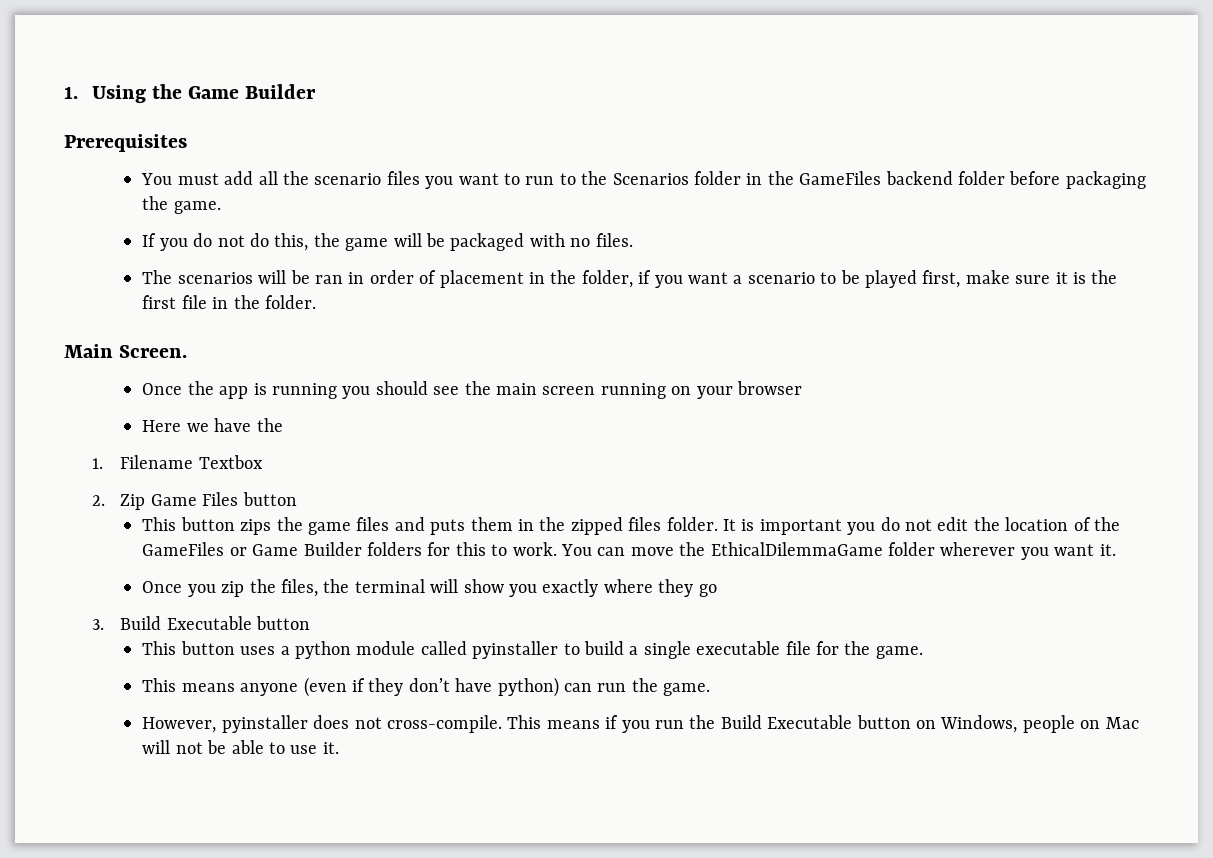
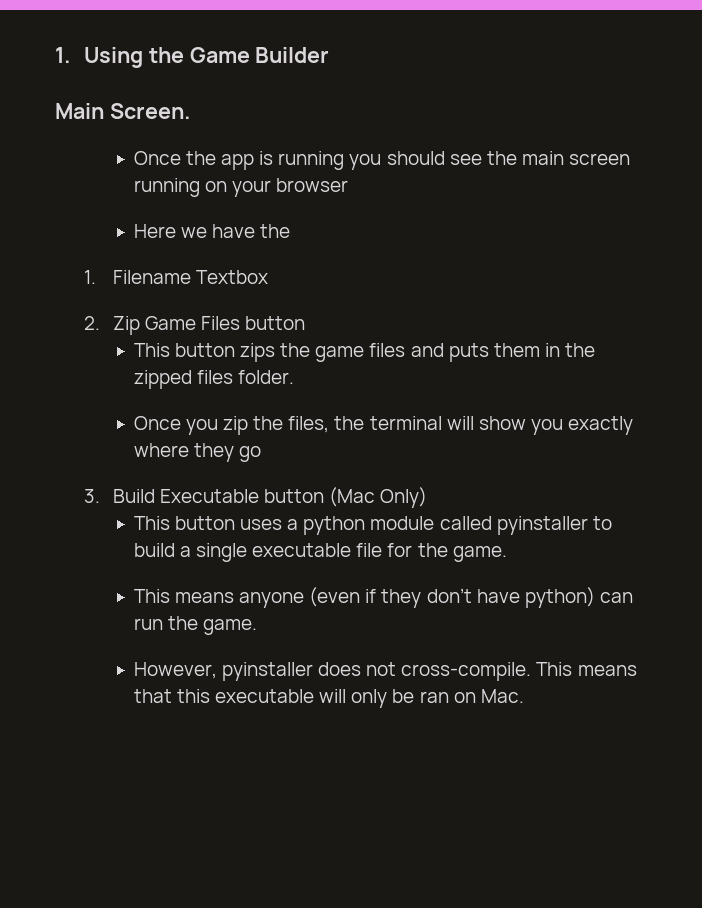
- Prerequisites
- You must add all the scenario files you want to run to the Scenarios folder in the GameFiles backend folder before packaging the game.
- If you do not do this, the game will be packaged with no files.
- The scenarios will be ran in order of placement in the folder, if you want a scenario to be played first, make sure it is the first file in the folder.
- It is important you do not edit the location of the GameFiles or Game Builder folders for this to work. You can move the EthicalDilemmaGame folder wherever you want it.
- 3. Build Executable button
+ 3. Build Executable button (Mac Only)
- This means if you run the Build Executable button on Windows, people on Mac will not be able to use it.
+ This means that this executable will only be ran on Mac.

